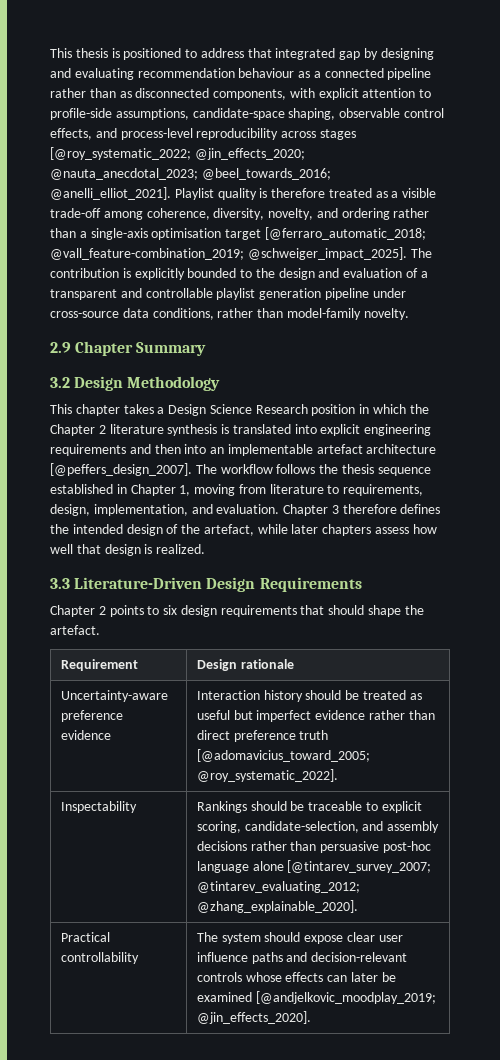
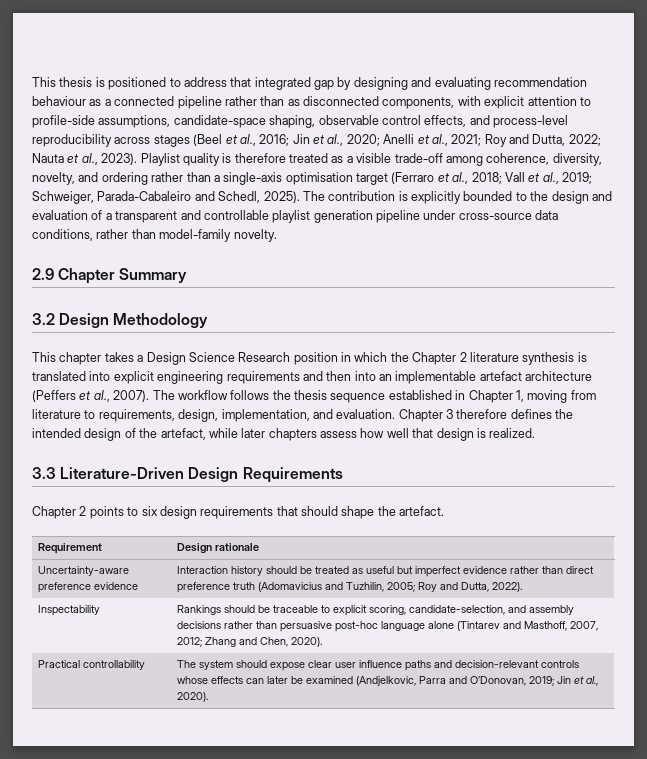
- This thesis is positioned to address that integrated gap by designing and evaluating recommendation behaviour as a connected pipeline rather than as disconnected components, with explicit attention to profile-side assumptions, candidate-space shaping, observable control effects, and process-level reproducibility across stages [@roy_systematic_2022; @jin_effects_2020; @nauta_anecdotal_2023; @beel_towards_2016; @anelli_elliot_2021].
+ This thesis is positioned to address that integrated gap by designing and evaluating recommendation behaviour as a connected pipeline rather than as disconnected components, with explicit attention to profile-side assumptions, candidate-space shaping, observable control effects, and process-level reproducibility across stages (Beel et al., 2016; Jin et al., 2020; Anelli et al., 2021; Roy and Dutta, 2022; Nauta et al., 2023).
- Playlist quality is therefore treated as a visible trade-off among coherence, diversity, novelty, and ordering rather than a single-axis optimisation target [@ferraro_automatic_2018; @vall_feature-combination_2019; @schweiger_impact_2025].
+ Playlist quality is therefore treated as a visible trade-off among coherence, diversity, novelty, and ordering rather than a single-axis optimisation target (Ferraro et al., 2018; Vall et al., 2019; Schweiger, Parada-Cabaleiro and Schedl, 2025).
- This chapter takes a Design Science Research position in which the Chapter 2 literature synthesis is translated into explicit engineering requirements and then into an implementable artefact architecture [@peffers_design_2007].
+ This chapter takes a Design Science Research position in which the Chapter 2 literature synthesis is translated into explicit engineering requirements and then into an implementable artefact architecture (Peffers et al., 2007).
- Uncertainty-aware preference evidence | Interaction history should be treated as useful but imperfect evidence rather than direct preference truth [@adomavicius_toward_2005; @roy_systematic_2022].
+ Uncertainty-aware preference evidence | Interaction history should be treated as useful but imperfect evidence rather than direct preference truth (Adomavicius and Tuzhilin, 2005; Roy and Dutta, 2022).
- Inspectability | Rankings should be traceable to explicit scoring, candidate-selection, and assembly decisions rather than persuasive post-hoc language alone [@tintarev_survey_2007; @tintarev_evaluating_2012; @zhang_explainable_2020].
+ Inspectability | Rankings should be traceable to explicit scoring, candidate-selection, and assembly decisions rather than persuasive post-hoc language alone (Tintarev and Masthoff, 2007, 2012; Zhang and Chen, 2020).
- Practical controllability | The system should expose clear user influence paths and decision-relevant controls whose effects can later be examined [@andjelkovic_moodplay_2019; @jin_effects_2020].
+ Practical controllability | The system should expose clear user influence paths and decision-relevant controls whose effects can later be examined (Andjelkovic, Parra and O’Donovan, 2019; Jin et al., 2020).

